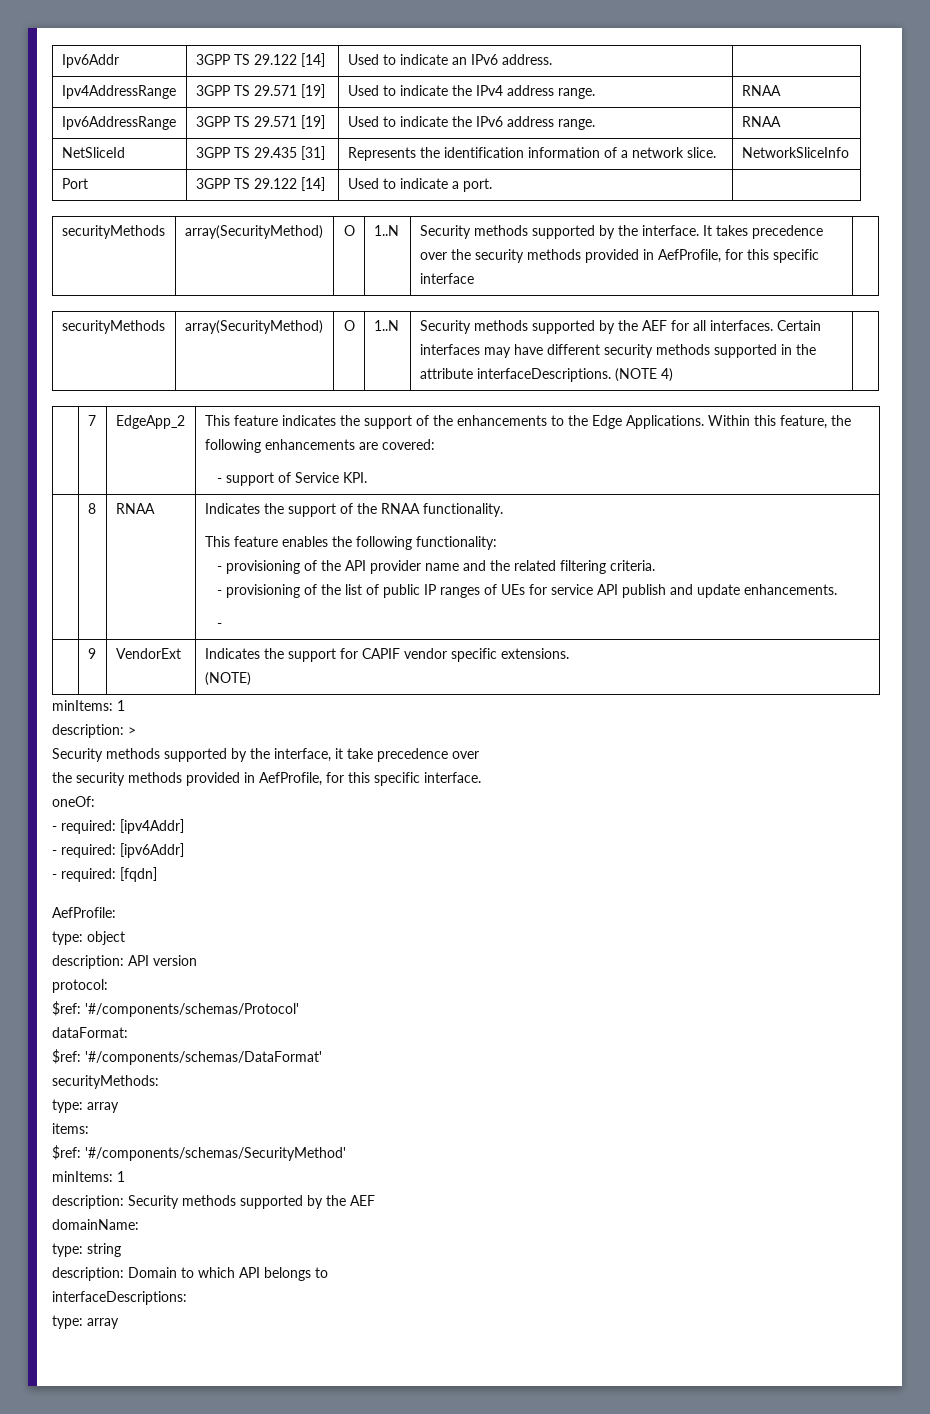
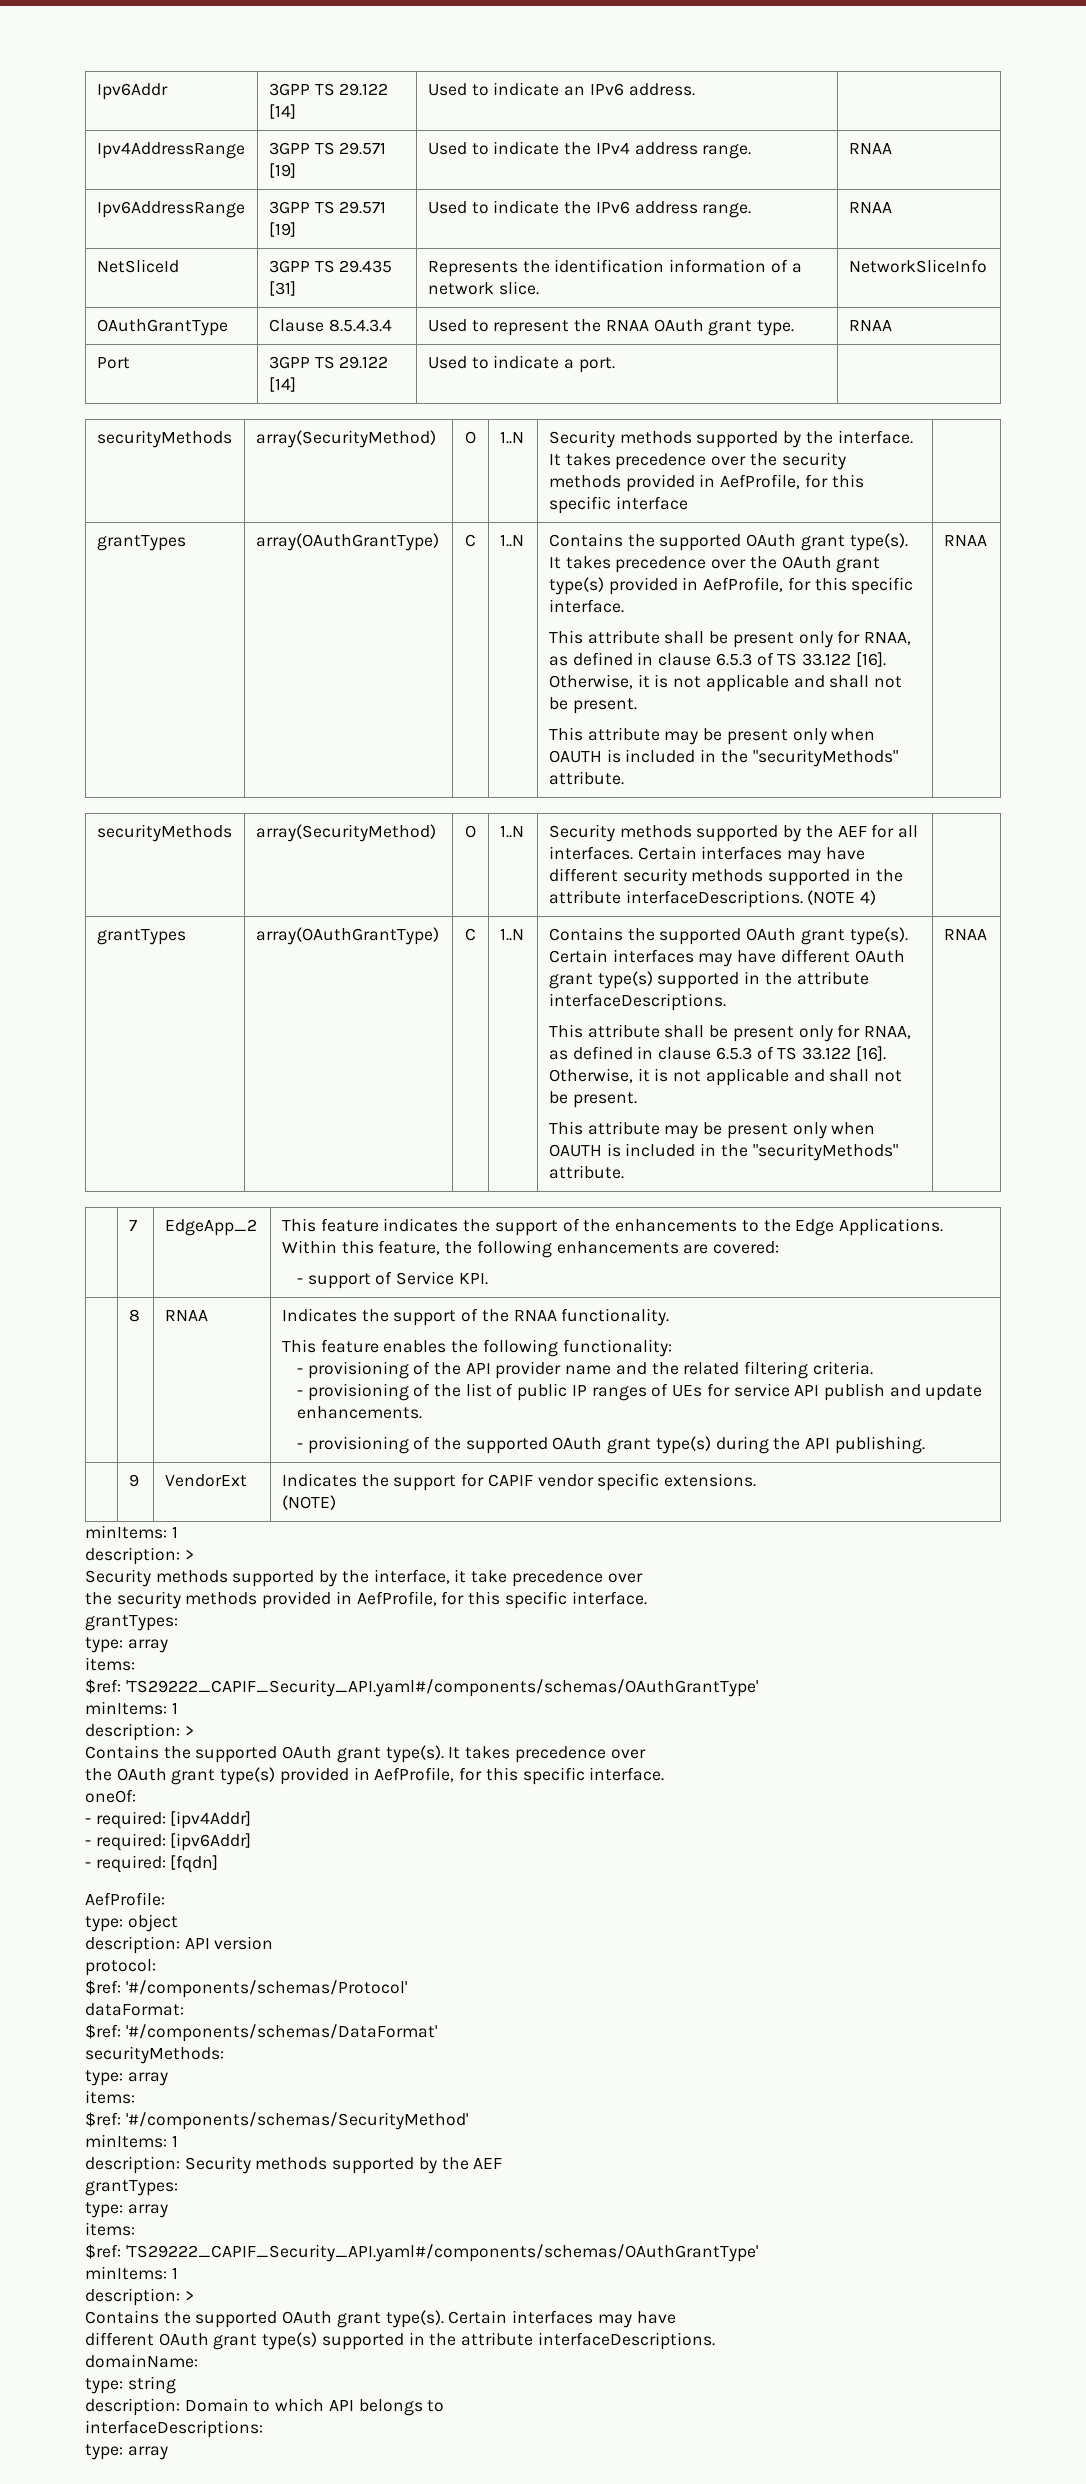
+ OAuthGrantType | Clause 8.5.4.3.4 | Used to represent the RNAA OAuth grant type. | RNAA
+ grantTypes | array(OAuthGrantType) | C | 1..N | Contains the supported OAuth grant type(s). It takes precedence over the OAuth grant type(s) provided in AefProfile, for this specific interface.
+ This attribute shall be present only for RNAA, as defined in clause 6.5.3 of TS 33.122 [16]. Otherwise, it is not applicable and shall not be present.
+ This attribute may be present only when OAUTH is included in the "securityMethods" attribute. | RNAA
+ grantTypes | array(OAuthGrantType) | C | 1..N | Contains the supported OAuth grant type(s). Certain interfaces may have different OAuth grant type(s) supported in the attribute interfaceDescriptions.
+ This attribute shall be present only for RNAA, as defined in clause 6.5.3 of TS 33.122 [16]. Otherwise, it is not applicable and shall not be present.
+ This attribute may be present only when OAUTH is included in the "securityMethods" attribute. | RNAA
  - provisioning of the list of public IP ranges of UEs for service API publish and update enhancements.
- -
+ - provisioning of the supported OAuth grant type(s) during the API publishing.
  the security methods provided in AefProfile, for this specific interface.
+ grantTypes:
+ type: array
+ items:
+ $ref: 'TS29222_CAPIF_Security_API.yaml#/components/schemas/OAuthGrantType'
+ minItems: 1
+ description: >
+ Contains the supported OAuth grant type(s). It takes precedence over
+ the OAuth grant type(s) provided in AefProfile, for this specific interface.
  description: Security methods supported by the AEF
+ grantTypes:
+ type: array
+ items:
+ $ref: 'TS29222_CAPIF_Security_API.yaml#/components/schemas/OAuthGrantType'
+ minItems: 1
+ description: >
+ Contains the supported OAuth grant type(s). Certain interfaces may have
+ different OAuth grant type(s) supported in the attribute interfaceDescriptions.

